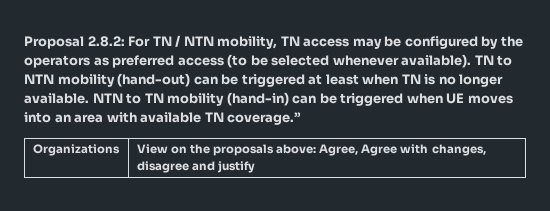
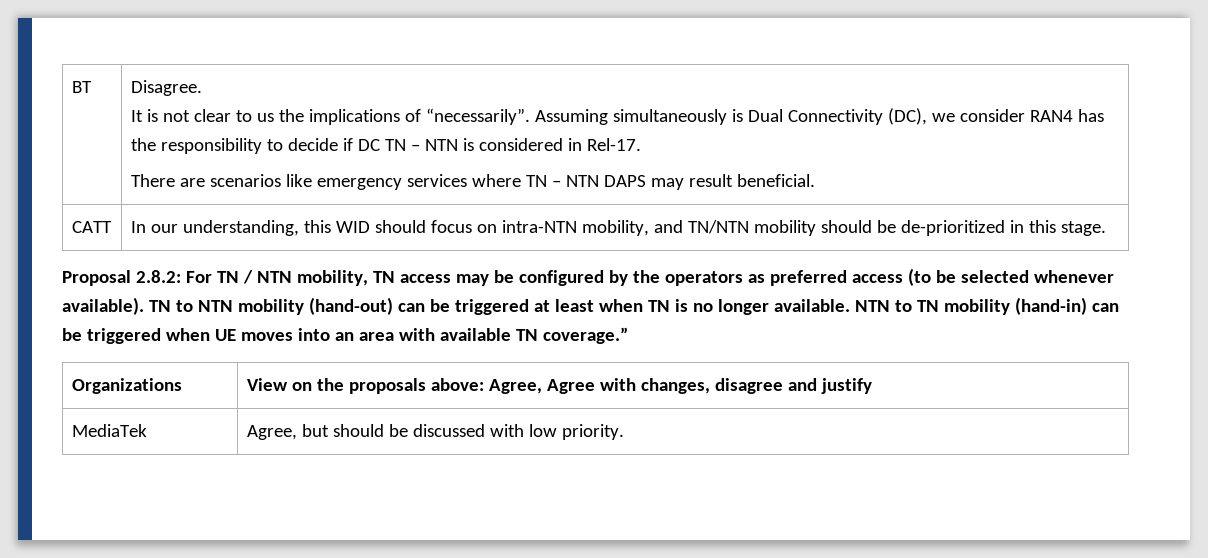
+ BT | Disagree.
+ It is not clear to us the implications of “necessarily”. Assuming simultaneously is Dual Connectivity (DC), we consider RAN4 has the responsibility to decide if DC TN – NTN is considered in Rel-17.
+ There are scenarios like emergency services where TN – NTN DAPS may result beneficial.
+ CATT | In our understanding, this WID should focus on intra-NTN mobility, and TN/NTN mobility should be de-prioritized in this stage.
+ MediaTek | Agree, but should be discussed with low priority.

